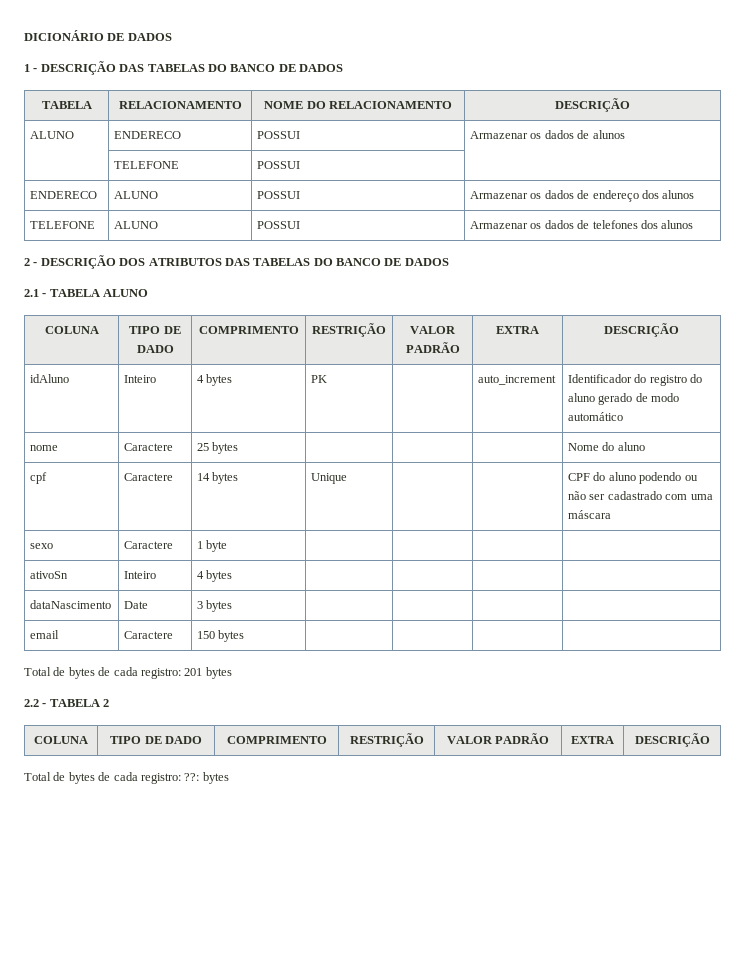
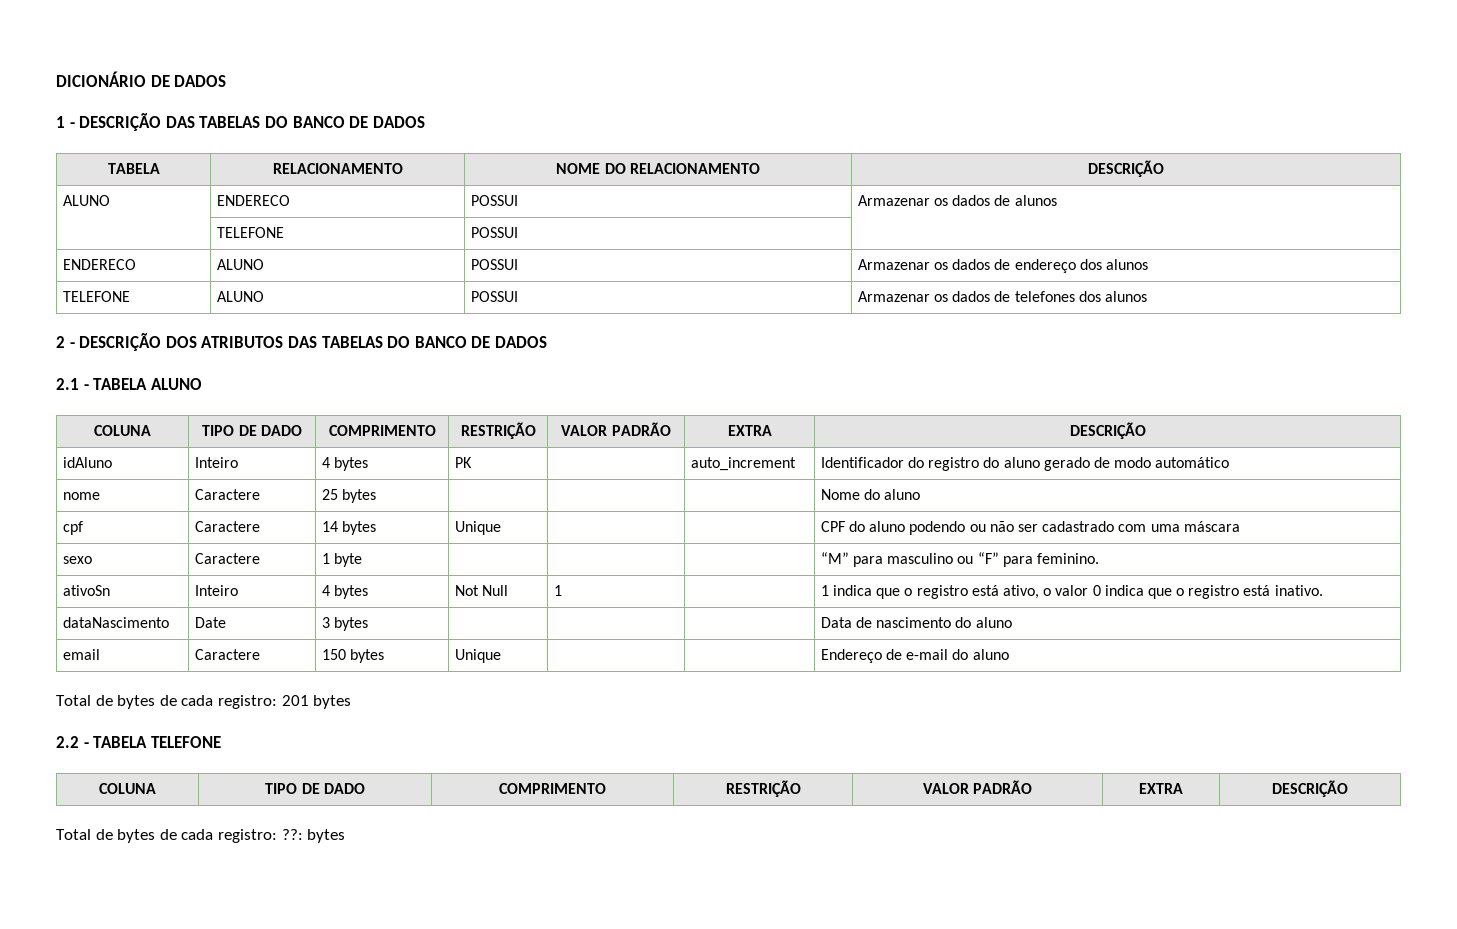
- sexo | Caractere | 1 byte | | | |
- ativoSn | Inteiro | 4 bytes | | | |
+ sexo | Caractere | 1 byte | | | | “M” para masculino ou “F” para feminino.
+ ativoSn | Inteiro | 4 bytes | Not Null | 1 | | 1 indica que o registro está ativo, o valor 0 indica que o registro está inativo.
- dataNascimento | Date | 3 bytes | | | |
+ dataNascimento | Date | 3 bytes | | | | Data de nascimento do aluno
- email | Caractere | 150 bytes | | | |
+ email | Caractere | 150 bytes | Unique | | | Endereço de e-mail do aluno
- 2.2 - TABELA 2
+ 2.2 - TABELA TELEFONE

